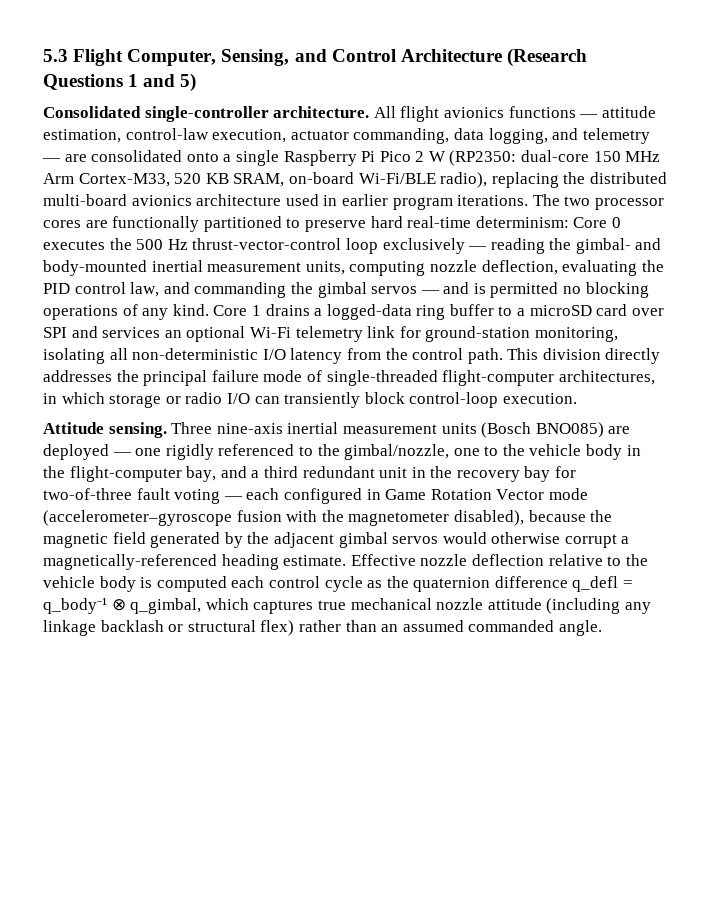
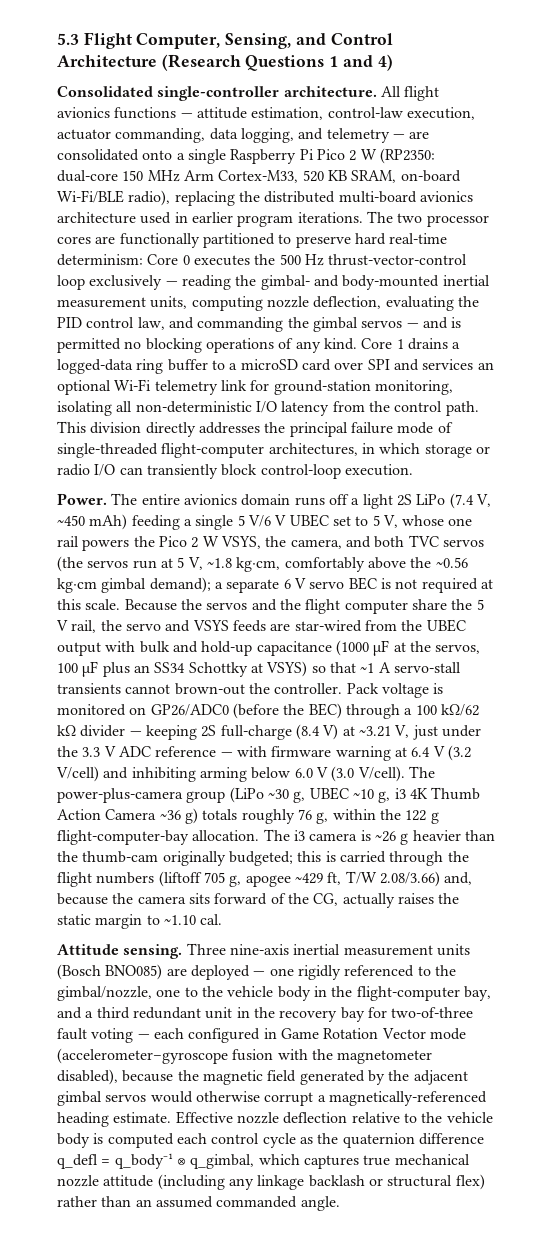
- 5.3 Flight Computer, Sensing, and Control Architecture (Research Questions 1 and 5)
+ 5.3 Flight Computer, Sensing, and Control Architecture (Research Questions 1 and 4)
+ Power. The entire avionics domain runs off a light 2S LiPo (7.4 V, ~450 mAh) feeding a single 5 V/6 V UBEC set to 5 V, whose one rail powers the Pico 2 W VSYS, the camera, and both TVC servos (the servos run at 5 V, ~1.8 kg·cm, comfortably above the ~0.56 kg·cm gimbal demand); a separate 6 V servo BEC is not required at this scale. Because the servos and the flight computer share the 5 V rail, the servo and VSYS feeds are star-wired from the UBEC output with bulk and hold-up capacitance (1000 µF at the servos, 100 µF plus an SS34 Schottky at VSYS) so that ~1 A servo-stall transients cannot brown-out the controller. Pack voltage is monitored on GP26/ADC0 (before the BEC) through a 100 kΩ/62 kΩ divider — keeping 2S full-charge (8.4 V) at ~3.21 V, just under the 3.3 V ADC reference — with firmware warning at 6.4 V (3.2 V/cell) and inhibiting arming below 6.0 V (3.0 V/cell). The power-plus-camera group (LiPo ~30 g, UBEC ~10 g, i3 4K Thumb Action Camera ~36 g) totals roughly 76 g, within the 122 g flight-computer-bay allocation. The i3 camera is ~26 g heavier than the thumb-cam originally budgeted; this is carried through the flight numbers (liftoff 705 g, apogee ~429 ft, T/W 2.08/3.66) and, because the camera sits forward of the CG, actually raises the static margin to ~1.10 cal.

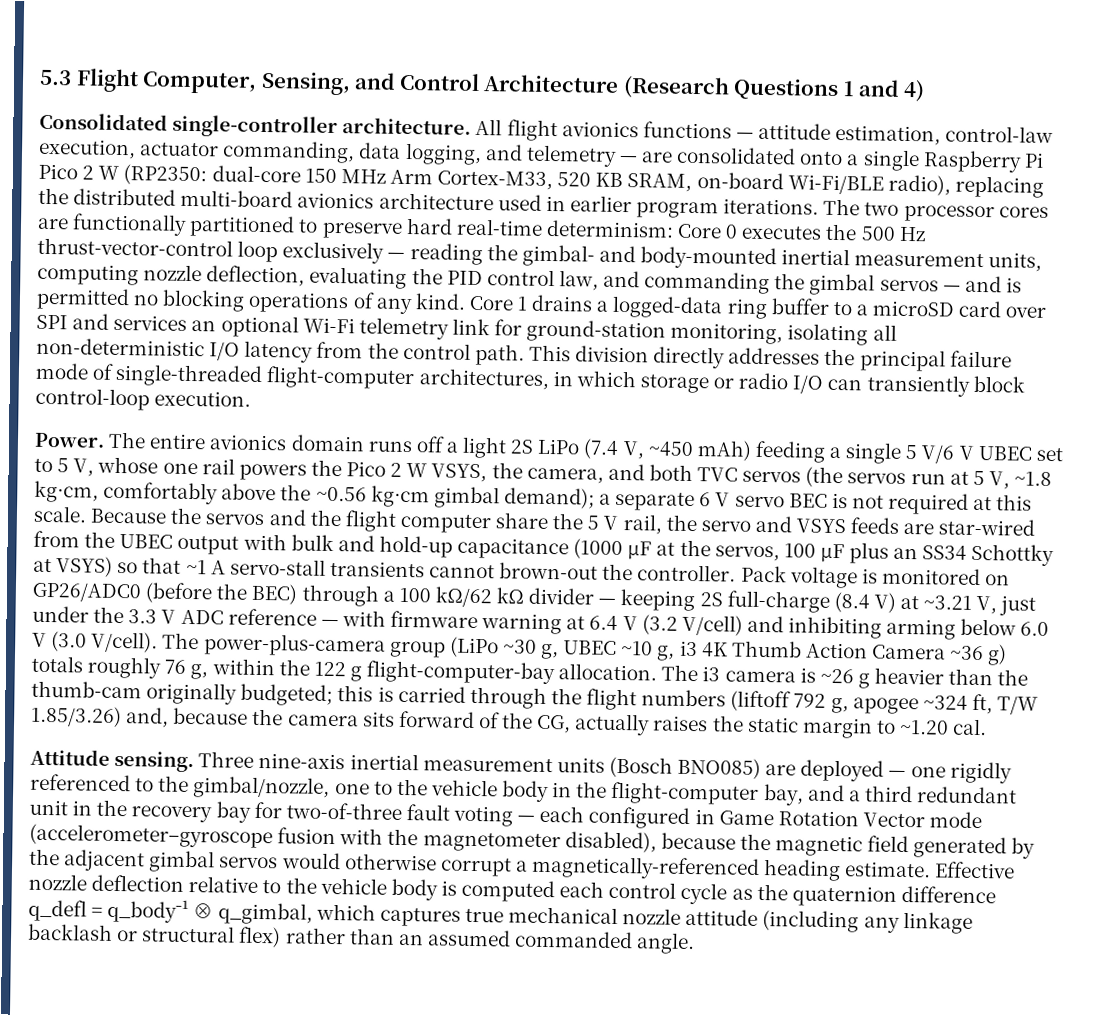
- The i3 camera is ~26 g heavier than the thumb-cam originally budgeted; this is carried through the flight numbers (liftoff 705 g, apogee ~429 ft, T/W 2.08/3.66) and, because the camera sits forward of the CG, actually raises the static margin to ~1.10 cal.
+ The i3 camera is ~26 g heavier than the thumb-cam originally budgeted; this is carried through the flight numbers (liftoff 792 g, apogee ~324 ft, T/W 1.85/3.26) and, because the camera sits forward of the CG, actually raises the static margin to ~1.20 cal.

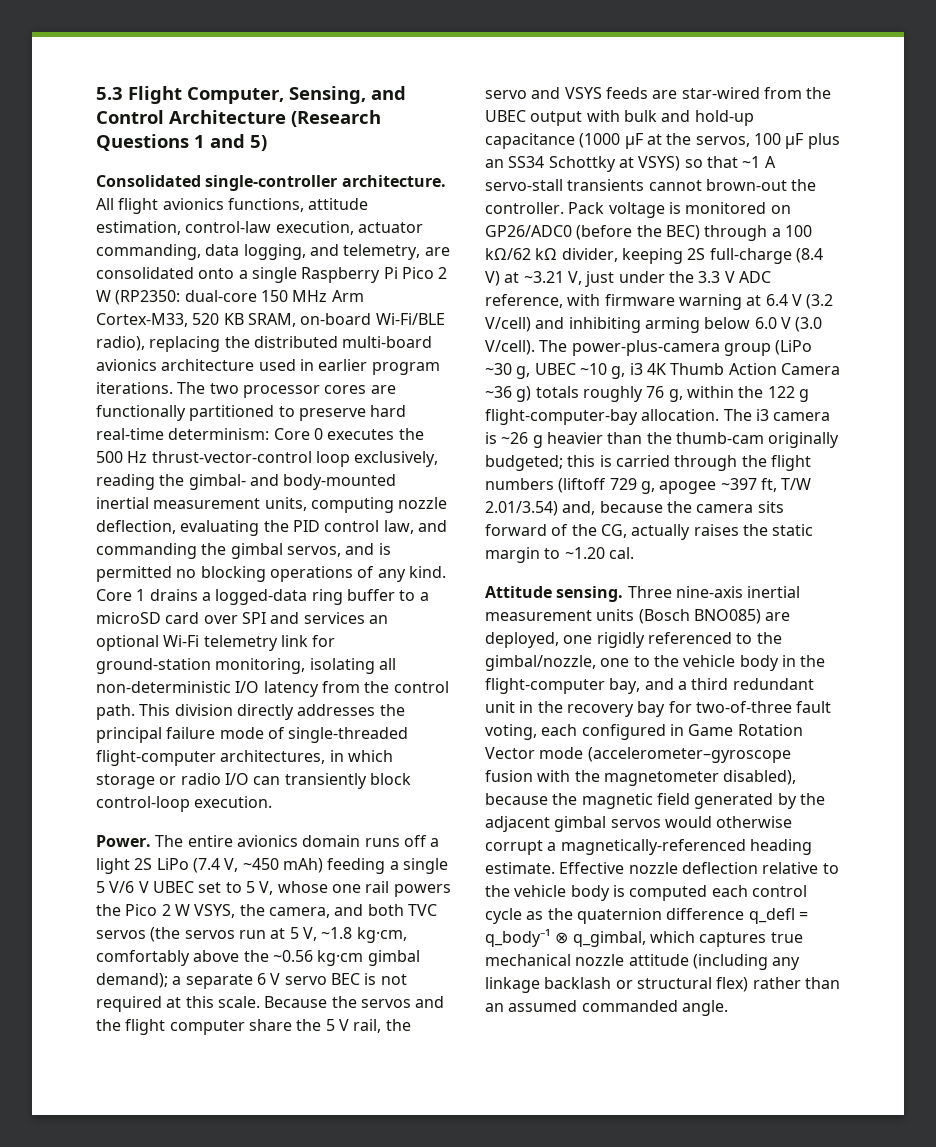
- 5.3 Flight Computer, Sensing, and Control Architecture (Research Questions 1 and 4)
+ 5.3 Flight Computer, Sensing, and Control Architecture (Research Questions 1 and 5)
- All flight avionics functions — attitude estimation, control-law execution, actuator commanding, data logging, and telemetry — are consolidated onto a single Raspberry Pi Pico 2 W (RP2350: dual-core 150 MHz Arm Cortex-M33, 520 KB SRAM, on-board Wi-Fi/BLE radio), replacing the distributed multi-board avionics architecture used in earlier program iterations.
+ All flight avionics functions, attitude estimation, control-law execution, actuator commanding, data logging, and telemetry, are consolidated onto a single Raspberry Pi Pico 2 W (RP2350: dual-core 150 MHz Arm Cortex-M33, 520 KB SRAM, on-board Wi-Fi/BLE radio), replacing the distributed multi-board avionics architecture used in earlier program iterations.
- The two processor cores are functionally partitioned to preserve hard real-time determinism: Core 0 executes the 500 Hz thrust-vector-control loop exclusively — reading the gimbal- and body-mounted inertial measurement units, computing nozzle deflection, evaluating the PID control law, and commanding the gimbal servos — and is permitted no blocking operations of any kind.
+ The two processor cores are functionally partitioned to preserve hard real-time determinism: Core 0 executes the 500 Hz thrust-vector-control loop exclusively, reading the gimbal- and body-mounted inertial measurement units, computing nozzle deflection, evaluating the PID control law, and commanding the gimbal servos, and is permitted no blocking operations of any kind.
- Pack voltage is monitored on GP26/ADC0 (before the BEC) through a 100 kΩ/62 kΩ divider — keeping 2S full-charge (8.4 V) at ~3.21 V, just under the 3.3 V ADC reference — with firmware warning at 6.4 V (3.2 V/cell) and inhibiting arming below 6.0 V (3.0 V/cell).
+ Pack voltage is monitored on GP26/ADC0 (before the BEC) through a 100 kΩ/62 kΩ divider, keeping 2S full-charge (8.4 V) at ~3.21 V, just under the 3.3 V ADC reference, with firmware warning at 6.4 V (3.2 V/cell) and inhibiting arming below 6.0 V (3.0 V/cell).
- The i3 camera is ~26 g heavier than the thumb-cam originally budgeted; this is carried through the flight numbers (liftoff 792 g, apogee ~324 ft, T/W 1.85/3.26) and, because the camera sits forward of the CG, actually raises the static margin to ~1.20 cal.
+ The i3 camera is ~26 g heavier than the thumb-cam originally budgeted; this is carried through the flight numbers (liftoff 729 g, apogee ~397 ft, T/W 2.01/3.54) and, because the camera sits forward of the CG, actually raises the static margin to ~1.20 cal.
- Three nine-axis inertial measurement units (Bosch BNO085) are deployed — one rigidly referenced to the gimbal/nozzle, one to the vehicle body in the flight-computer bay, and a third redundant unit in the recovery bay for two-of-three fault voting — each configured in Game Rotation Vector mode (accelerometer–gyroscope fusion with the magnetometer disabled), because the magnetic field generated by the adjacent gimbal servos would otherwise corrupt a magnetically-referenced heading estimate.
+ Three nine-axis inertial measurement units (Bosch BNO085) are deployed, one rigidly referenced to the gimbal/nozzle, one to the vehicle body in the flight-computer bay, and a third redundant unit in the recovery bay for two-of-three fault voting, each configured in Game Rotation Vector mode (accelerometer–gyroscope fusion with the magnetometer disabled), because the magnetic field generated by the adjacent gimbal servos would otherwise corrupt a magnetically-referenced heading estimate.

